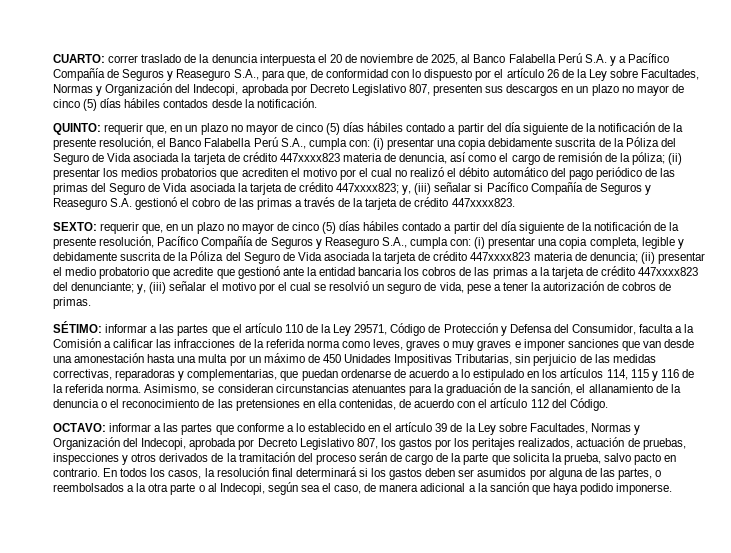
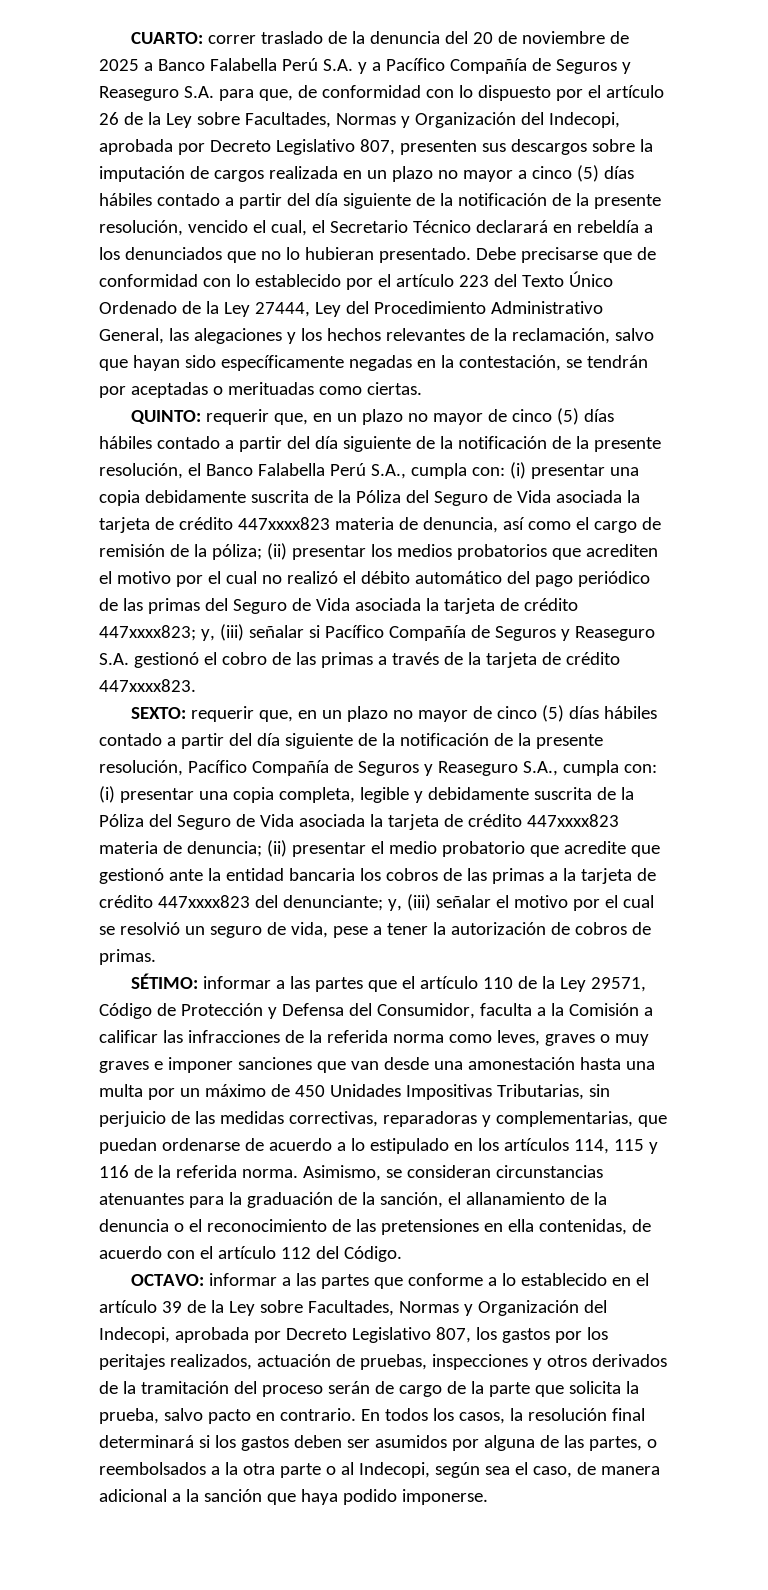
- CUARTO: correr traslado de la denuncia interpuesta el 20 de noviembre de 2025, al Banco Falabella Perú S.A. y a Pacífico Compañía de Seguros y Reaseguro S.A., para que, de conformidad con lo dispuesto por el artículo 26 de la Ley sobre Facultades, Normas y Organización del Indecopi, aprobada por Decreto Legislativo 807, presenten sus descargos en un plazo no mayor de cinco (5) días hábiles contados desde la notificación.
+ CUARTO: correr traslado de la denuncia del 20 de noviembre de 2025 a Banco Falabella Perú S.A. y a Pacífico Compañía de Seguros y Reaseguro S.A. para que, de conformidad con lo dispuesto por el artículo 26 de la Ley sobre Facultades, Normas y Organización del Indecopi, aprobada por Decreto Legislativo 807, presenten sus descargos sobre la imputación de cargos realizada en un plazo no mayor a cinco (5) días hábiles contado a partir del día siguiente de la notificación de la presente resolución, vencido el cual, el Secretario Técnico declarará en rebeldía a los denunciados que no lo hubieran presentado. Debe precisarse que de conformidad con lo establecido por el artículo 223 del Texto Único Ordenado de la Ley 27444, Ley del Procedimiento Administrativo General, las alegaciones y los hechos relevantes de la reclamación, salvo que hayan sido específicamente negadas en la contestación, se tendrán por aceptadas o merituadas como ciertas.

